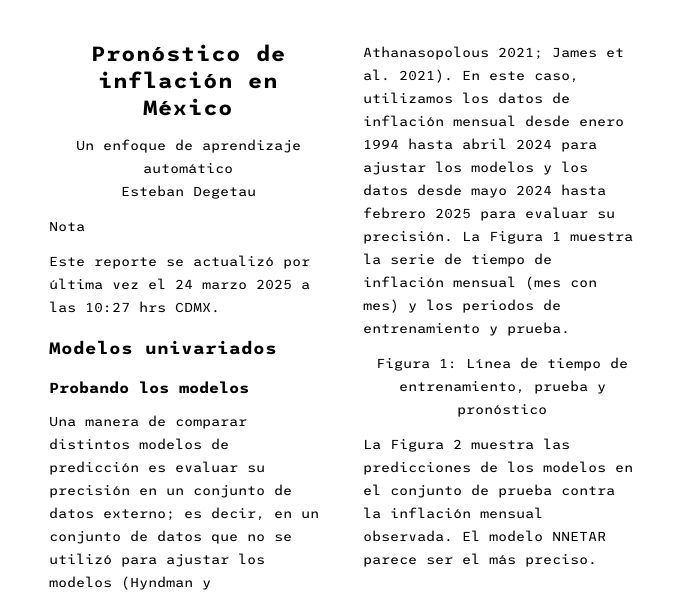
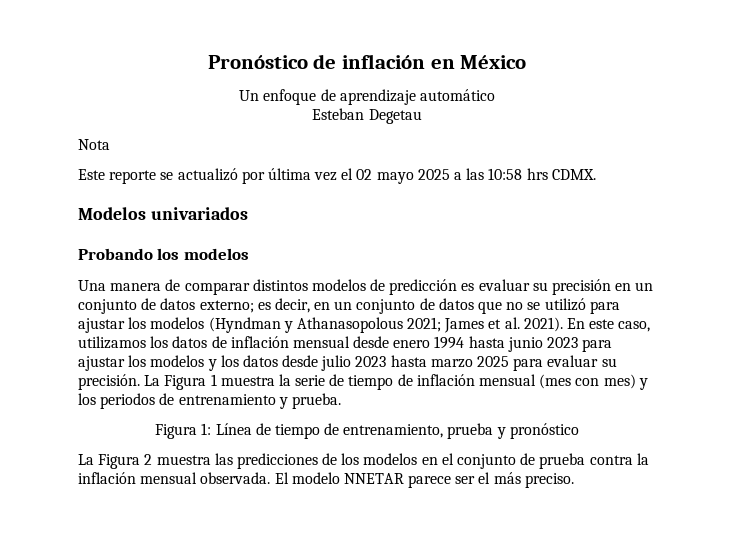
- Este reporte se actualizó por última vez el 24 marzo 2025 a las 10:27 hrs CDMX.
+ Este reporte se actualizó por última vez el 02 mayo 2025 a las 10:58 hrs CDMX.
- En este caso, utilizamos los datos de inflación mensual desde enero 1994 hasta abril 2024 para ajustar los modelos y los datos desde mayo 2024 hasta febrero 2025 para evaluar su precisión.
+ En este caso, utilizamos los datos de inflación mensual desde enero 1994 hasta junio 2023 para ajustar los modelos y los datos desde julio 2023 hasta marzo 2025 para evaluar su precisión.

